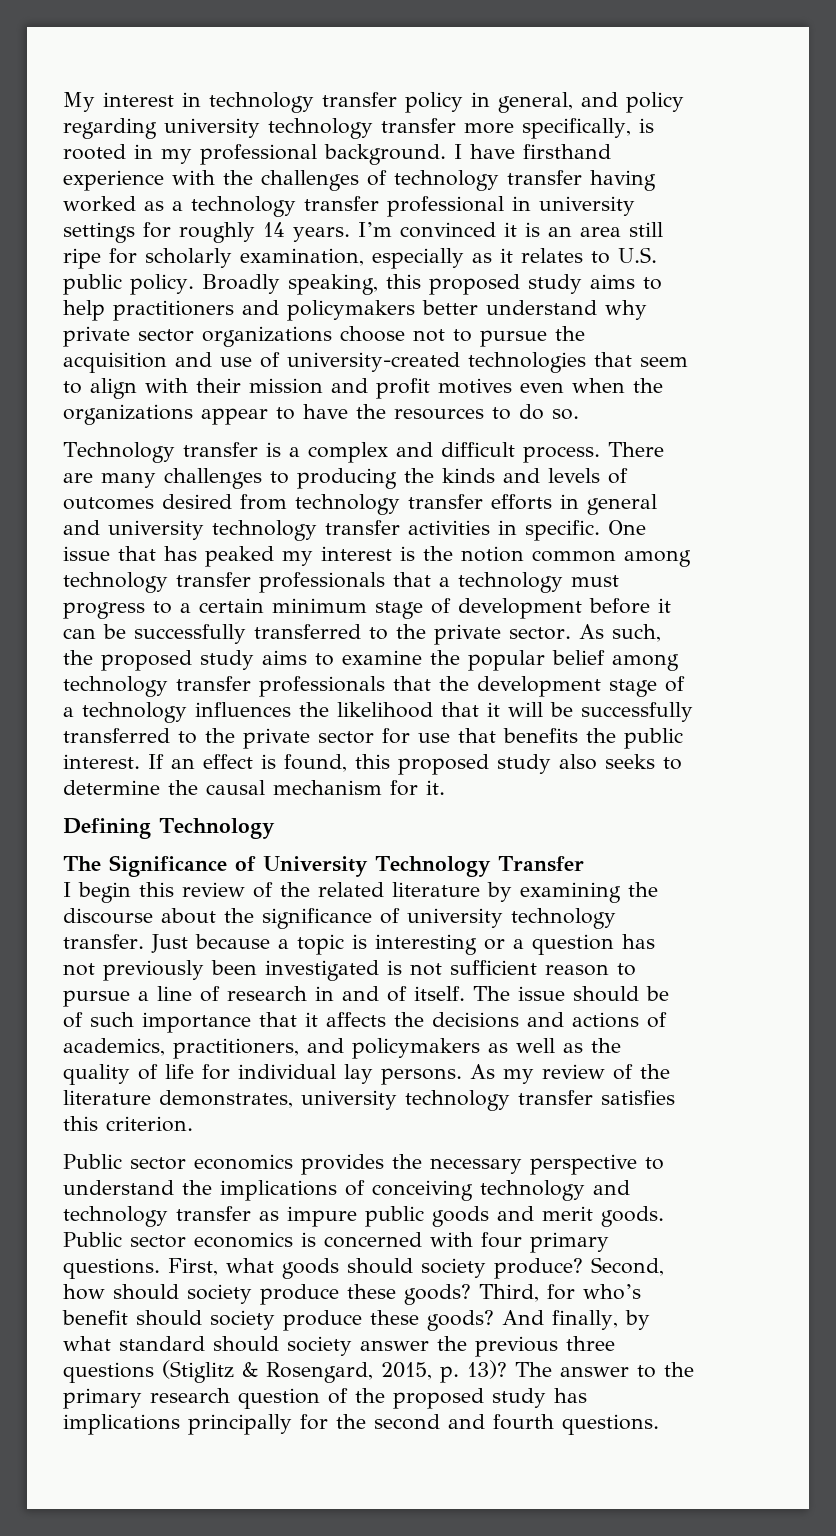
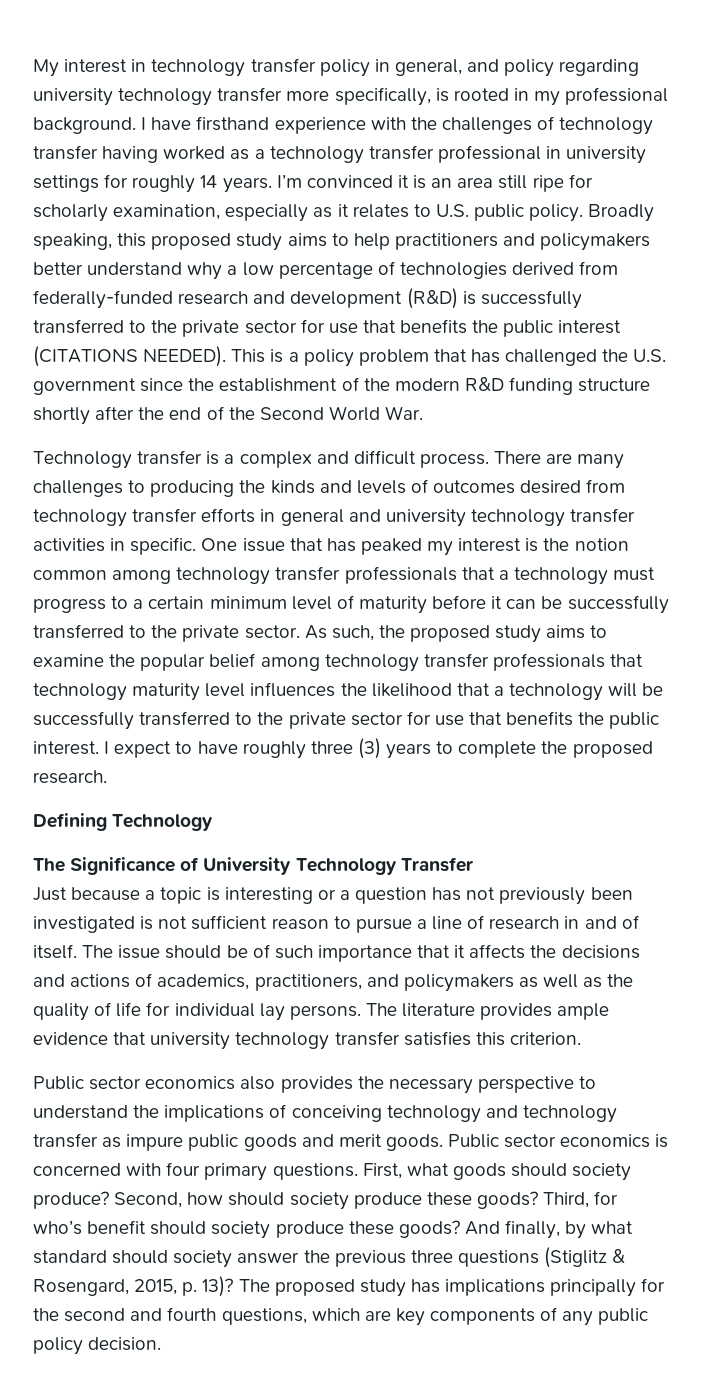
- Broadly speaking, this proposed study aims to help practitioners and policymakers better understand why private sector organizations choose not to pursue the acquisition and use of university-created technologies that seem to align with their mission and profit motives even when the organizations appear to have the resources to do so.
+ Broadly speaking, this proposed study aims to help practitioners and policymakers better understand why a low percentage of technologies derived from federally-funded research and development (R&D) is successfully transferred to the private sector for use that benefits the public interest (CITATIONS NEEDED). This is a policy problem that has challenged the U.S. government since the establishment of the modern R&D funding structure shortly after the end of the Second World War.
- One issue that has peaked my interest is the notion common among technology transfer professionals that a technology must progress to a certain minimum stage of development before it can be successfully transferred to the private sector.
+ One issue that has peaked my interest is the notion common among technology transfer professionals that a technology must progress to a certain minimum level of maturity before it can be successfully transferred to the private sector.
- As such, the proposed study aims to examine the popular belief among technology transfer professionals that the development stage of a technology influences the likelihood that it will be successfully transferred to the private sector for use that benefits the public interest.
+ As such, the proposed study aims to examine the popular belief among technology transfer professionals that technology maturity level influences the likelihood that a technology will be successfully transferred to the private sector for use that benefits the public interest.
- If an effect is found, this proposed study also seeks to determine the causal mechanism for it.
+ I expect to have roughly three (3) years to complete the proposed research.
- I begin this review of the related literature by examining the discourse about the significance of university technology transfer.
- As my review of the literature demonstrates, university technology transfer satisfies this criterion.
+ The literature provides ample evidence that university technology transfer satisfies this criterion.
- Public sector economics provides the necessary perspective to understand the implications of conceiving technology and technology transfer as impure public goods and merit goods.
+ Public sector economics also provides the necessary perspective to understand the implications of conceiving technology and technology transfer as impure public goods and merit goods.
- The answer to the primary research question of the proposed study has implications principally for the second and fourth questions.
+ The proposed study has implications principally for the second and fourth questions, which are key components of any public policy decision.

